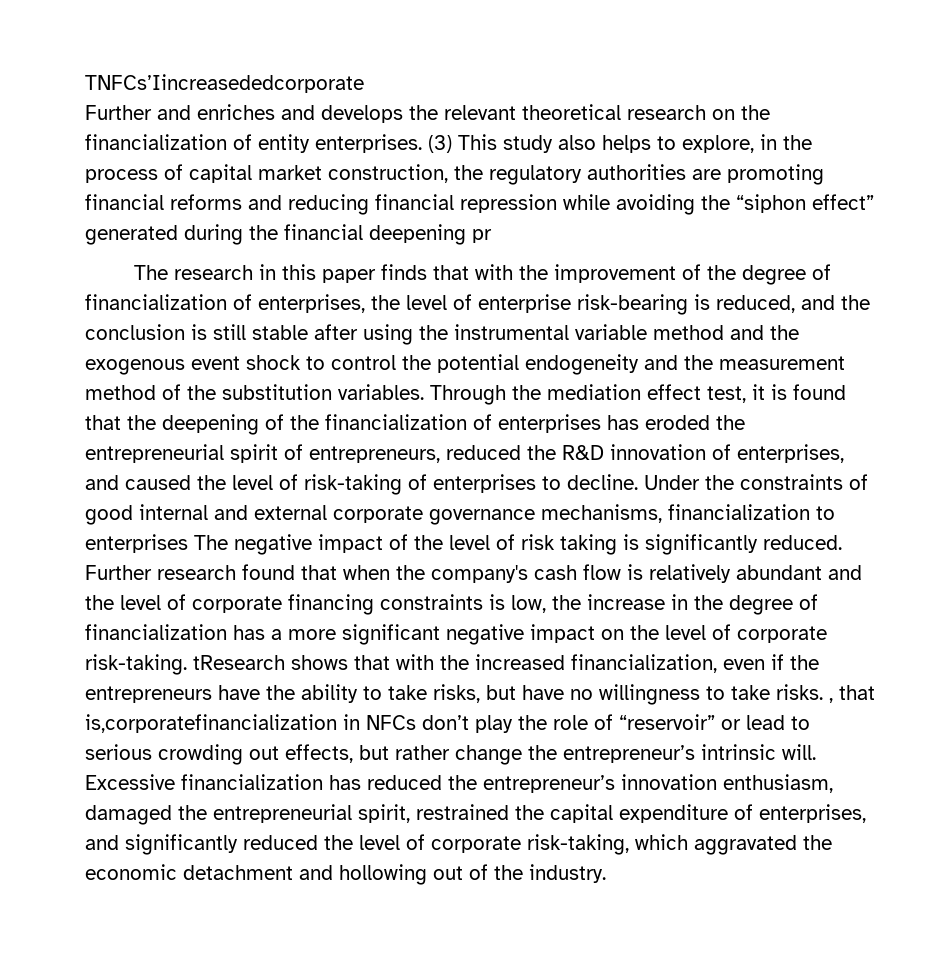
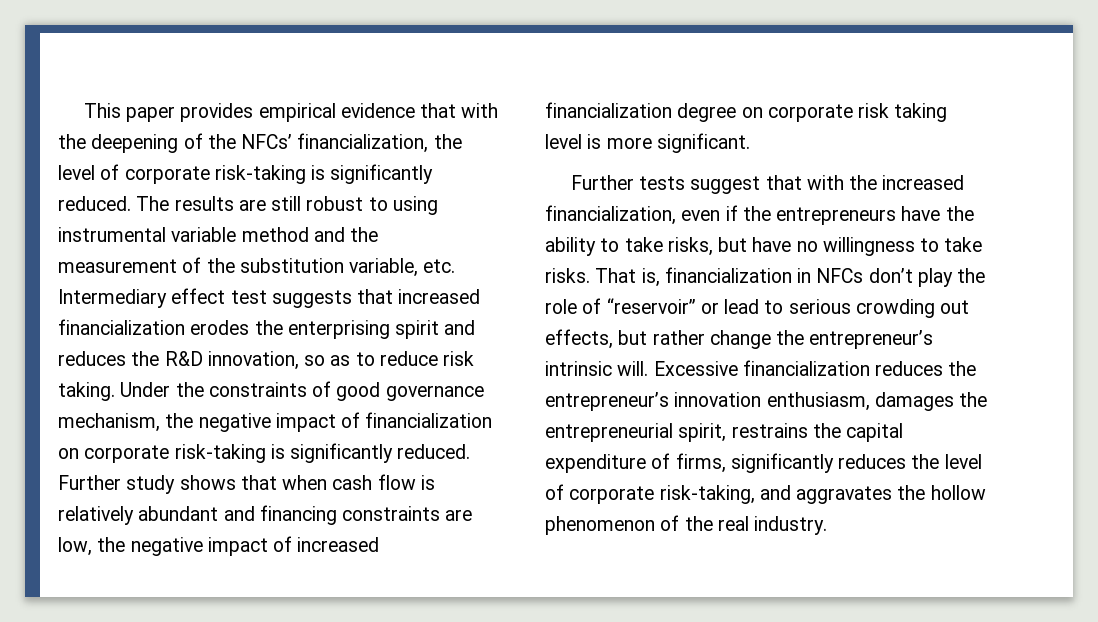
- TNFCs’Iincreasededcorporate
- Further and enriches and develops the relevant theoretical research on the financialization of entity enterprises. (3) This study also helps to explore, in the process of capital market construction, the regulatory authorities are promoting financial reforms and reducing financial repression while avoiding the “siphon effect” generated during the financial deepening pr
- The research in this paper finds that with the improvement of the degree of financialization of enterprises, the level of enterprise risk-bearing is reduced, and the conclusion is still stable after using the instrumental variable method and the exogenous event shock to control the potential endogeneity and the measurement method of the substitution variables. Through the mediation effect test, it is found that the deepening of the financialization of enterprises has eroded the entrepreneurial spirit of entrepreneurs, reduced the R&D innovation of enterprises, and caused the level of risk-taking of enterprises to decline.
+ This paper provides empirical evidence that with the deepening of the NFCs’ financialization, the level of corporate risk-taking is significantly reduced. The results are still robust to using instrumental variable method and the measurement of the substitution variable, etc. Intermediary effect test suggests that increased financialization erodes the enterprising spirit and reduces the R&D innovation, so as to reduce risk taking.
- Under the constraints of good internal and external corporate governance mechanisms, financialization to enterprises The negative impact of the level of risk taking is significantly reduced. Further research found that when the company's cash flow is relatively abundant and the level of corporate financing constraints is low, the increase in the degree of financialization has a more significant negative impact on the level of corporate risk-taking. tResearch shows that with the increased financialization, even if the entrepreneurs have the ability to take risks, but have no willingness to take risks. , that is,corporatefinancialization in NFCs don’t play the role of “reservoir” or lead to serious crowding out effects, but rather change the entrepreneur’s intrinsic will.
+ Under the constraints of good governance mechanism, the negative impact of financialization on corporate risk-taking is significantly reduced. Further study shows that when cash flow is relatively abundant and financing constraints are low, the negative impact of increased financialization degree on corporate risk taking level is more significant.
+ Further tests suggest that with the increased financialization, even if the entrepreneurs have the ability to take risks, but have no willingness to take risks. That is, financialization in NFCs don’t play the role of “reservoir” or lead to serious crowding out effects, but rather change the entrepreneur’s intrinsic will.
- Excessive financialization has reduced the entrepreneur’s innovation enthusiasm, damaged the entrepreneurial spirit, restrained the capital expenditure of enterprises, and significantly reduced the level of corporate risk-taking, which aggravated the economic detachment and hollowing out of the industry.
+ Excessive financialization reduces the entrepreneur’s innovation enthusiasm, damages the entrepreneurial spirit, restrains the capital expenditure of firms, significantly reduces the level of corporate risk-taking, and aggravates the hollow phenomenon of the real industry.

